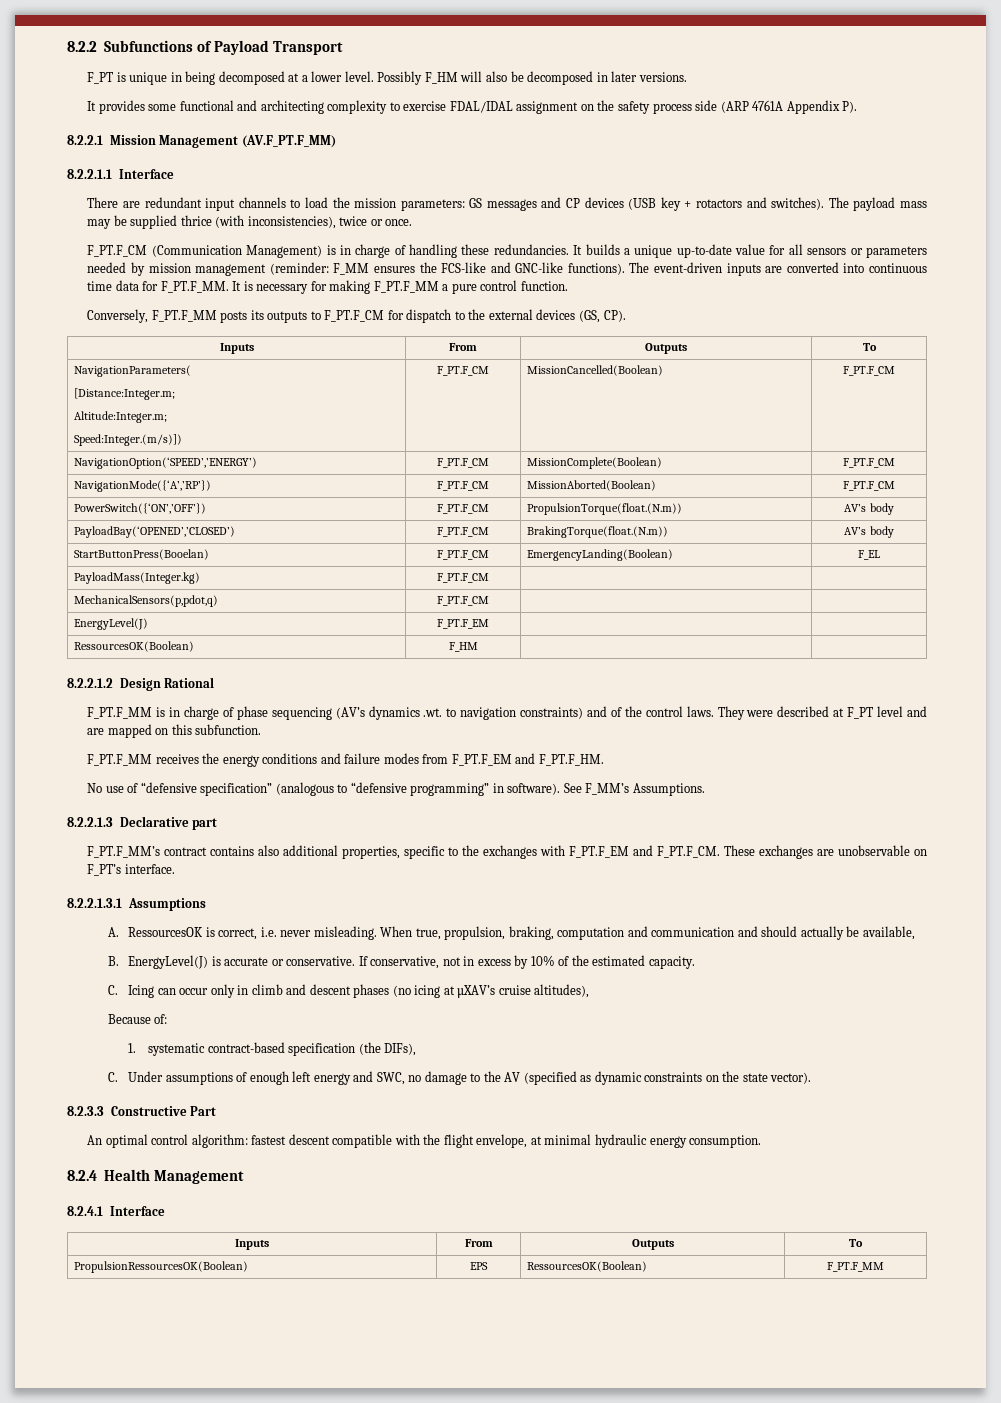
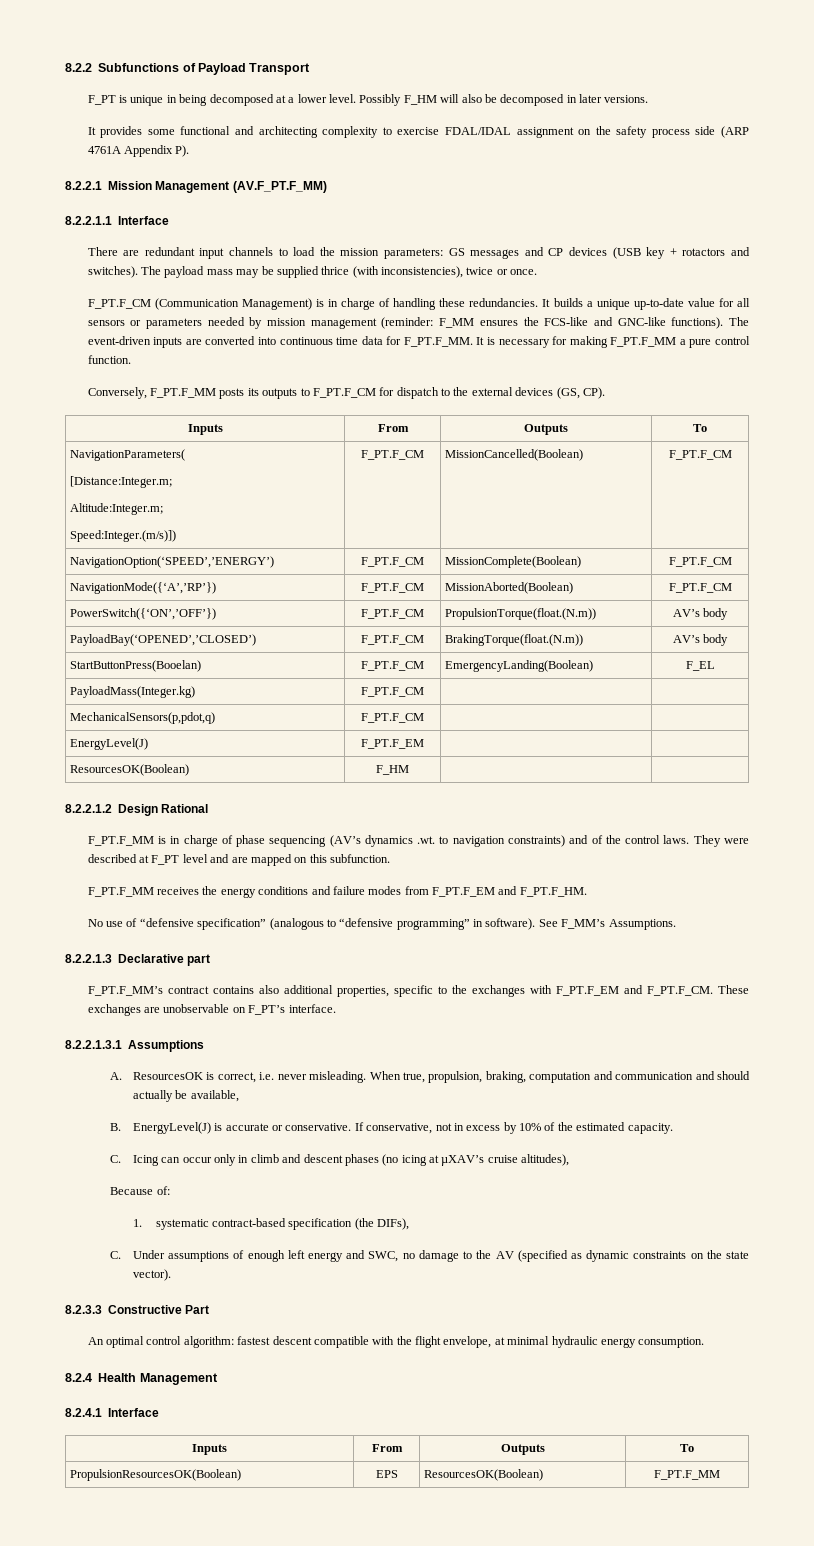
- RessourcesOK(Boolean) | F_HM | |
+ ResourcesOK(Boolean) | F_HM | |
- A. RessourcesOK is correct, i.e. never misleading.
+ A. ResourcesOK is correct, i.e. never misleading.
- PropulsionRessourcesOK(Boolean) | EPS | RessourcesOK(Boolean) | F_PT.F_MM
+ PropulsionResourcesOK(Boolean) | EPS | ResourcesOK(Boolean) | F_PT.F_MM

